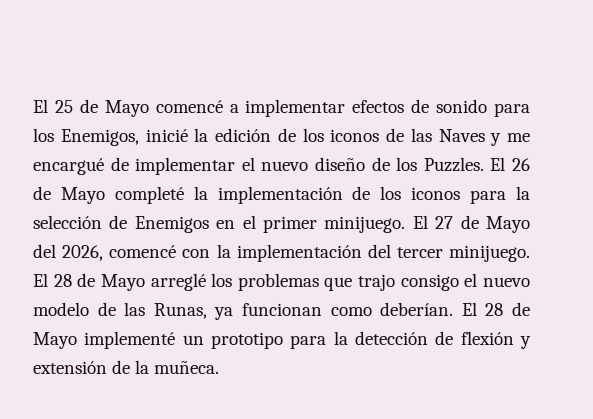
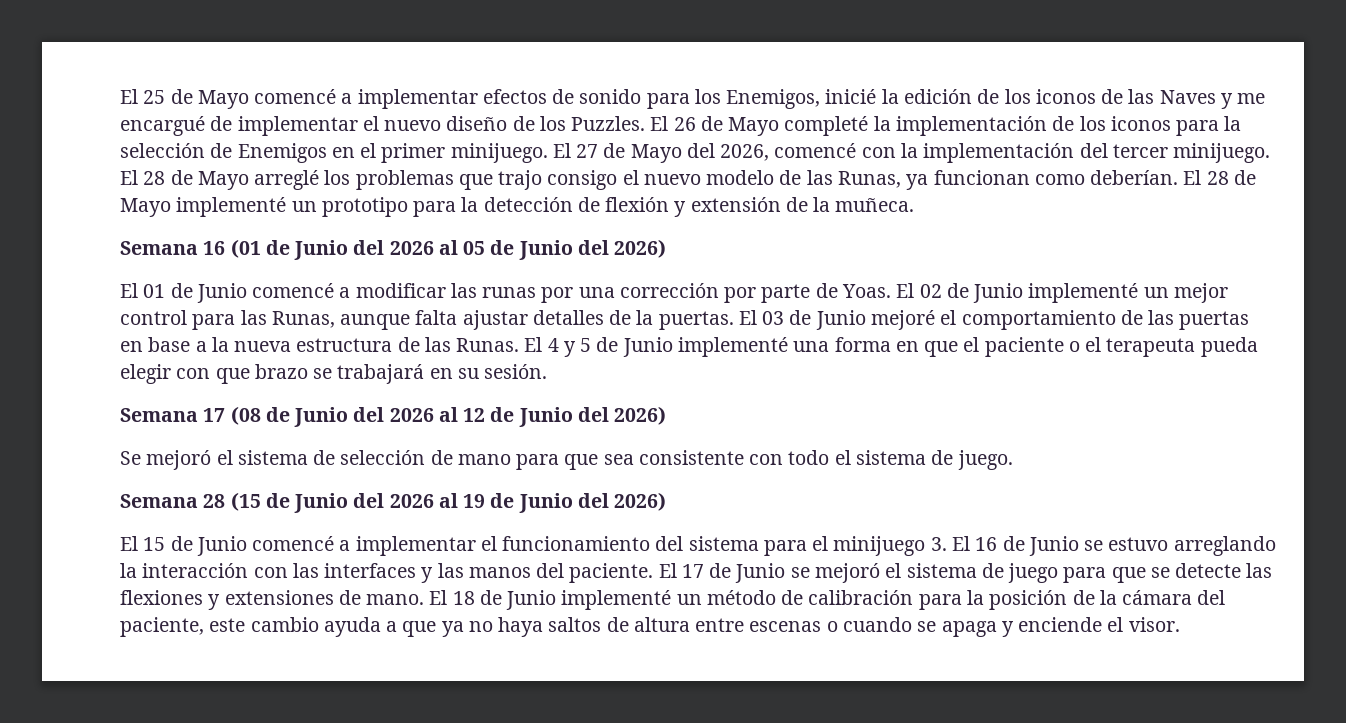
+ Semana 16 (01 de Junio del 2026 al 05 de Junio del 2026)
+ El 01 de Junio comencé a modificar las runas por una corrección por parte de Yoas. El 02 de Junio implementé un mejor control para las Runas, aunque falta ajustar detalles de la puertas. El 03 de Junio mejoré el comportamiento de las puertas en base a la nueva estructura de las Runas. El 4 y 5 de Junio implementé una forma en que el paciente o el terapeuta pueda elegir con que brazo se trabajará en su sesión.
+ Semana 17 (08 de Junio del 2026 al 12 de Junio del 2026)
+ Se mejoró el sistema de selección de mano para que sea consistente con todo el sistema de juego.
+ Semana 28 (15 de Junio del 2026 al 19 de Junio del 2026)
+ El 15 de Junio comencé a implementar el funcionamiento del sistema para el minijuego 3. El 16 de Junio se estuvo arreglando la interacción con las interfaces y las manos del paciente. El 17 de Junio se mejoró el sistema de juego para que se detecte las flexiones y extensiones de mano. El 18 de Junio implementé un método de calibración para la posición de la cámara del paciente, este cambio ayuda a que ya no haya saltos de altura entre escenas o cuando se apaga y enciende el visor.

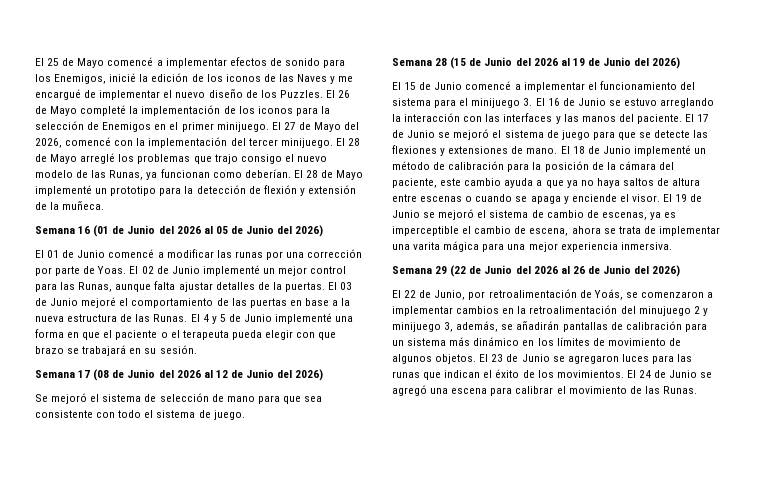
+ El 19 de Junio se mejoró el sistema de cambio de escenas, ya es imperceptible el cambio de escena, ahora se trata de implementar una varita mágica para una mejor experiencia inmersiva.
+ Semana 29 (22 de Junio del 2026 al 26 de Junio del 2026)
+ El 22 de Junio, por retroalimentación de Yoás, se comenzaron a implementar cambios en la retroalimentación del minujuego 2 y minijuego 3, además, se añadirán pantallas de calibración para un sistema más dinámico en los límites de movimiento de algunos objetos. El 23 de Junio se agregaron luces para las runas que indican el éxito de los movimientos. El 24 de Junio se agregó una escena para calibrar el movimiento de las Runas.

